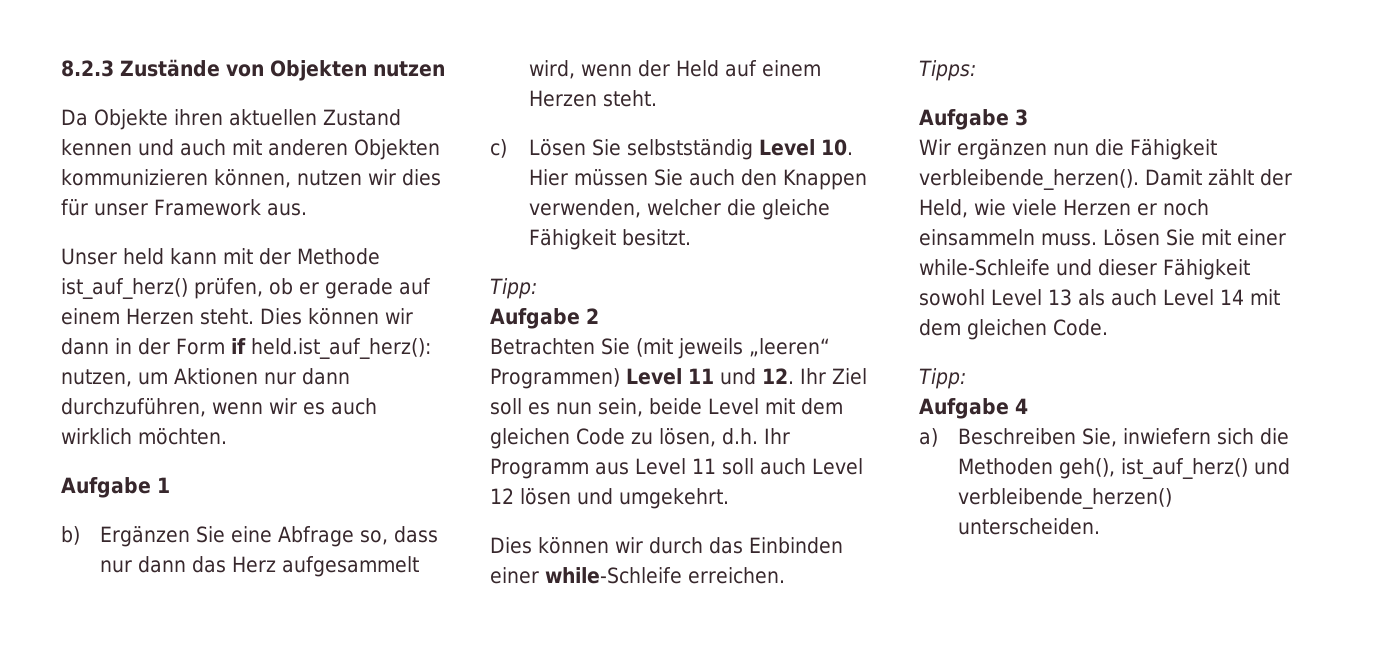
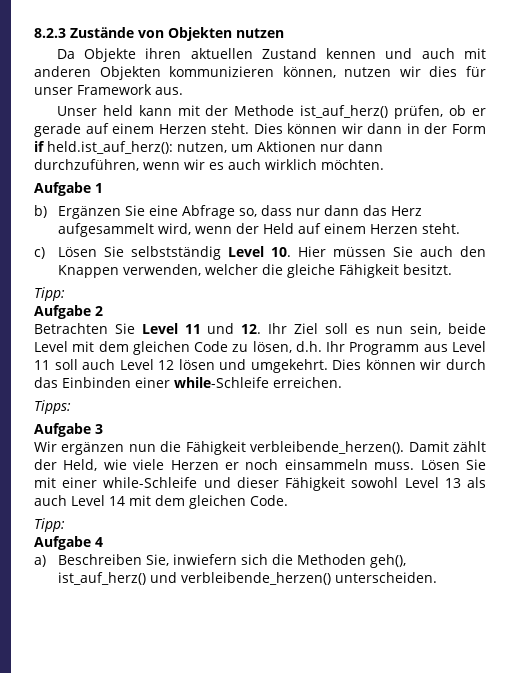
- Betrachten Sie (mit jeweils „leeren“ Programmen) Level 11 und 12. Ihr Ziel soll es nun sein, beide Level mit dem gleichen Code zu lösen, d.h. Ihr Programm aus Level 11 soll auch Level 12 lösen und umgekehrt.
- Dies können wir durch das Einbinden einer while-Schleife erreichen.
+ Betrachten Sie Level 11 und 12. Ihr Ziel soll es nun sein, beide Level mit dem gleichen Code zu lösen, d.h. Ihr Programm aus Level 11 soll auch Level 12 lösen und umgekehrt. Dies können wir durch das Einbinden einer while-Schleife erreichen.

